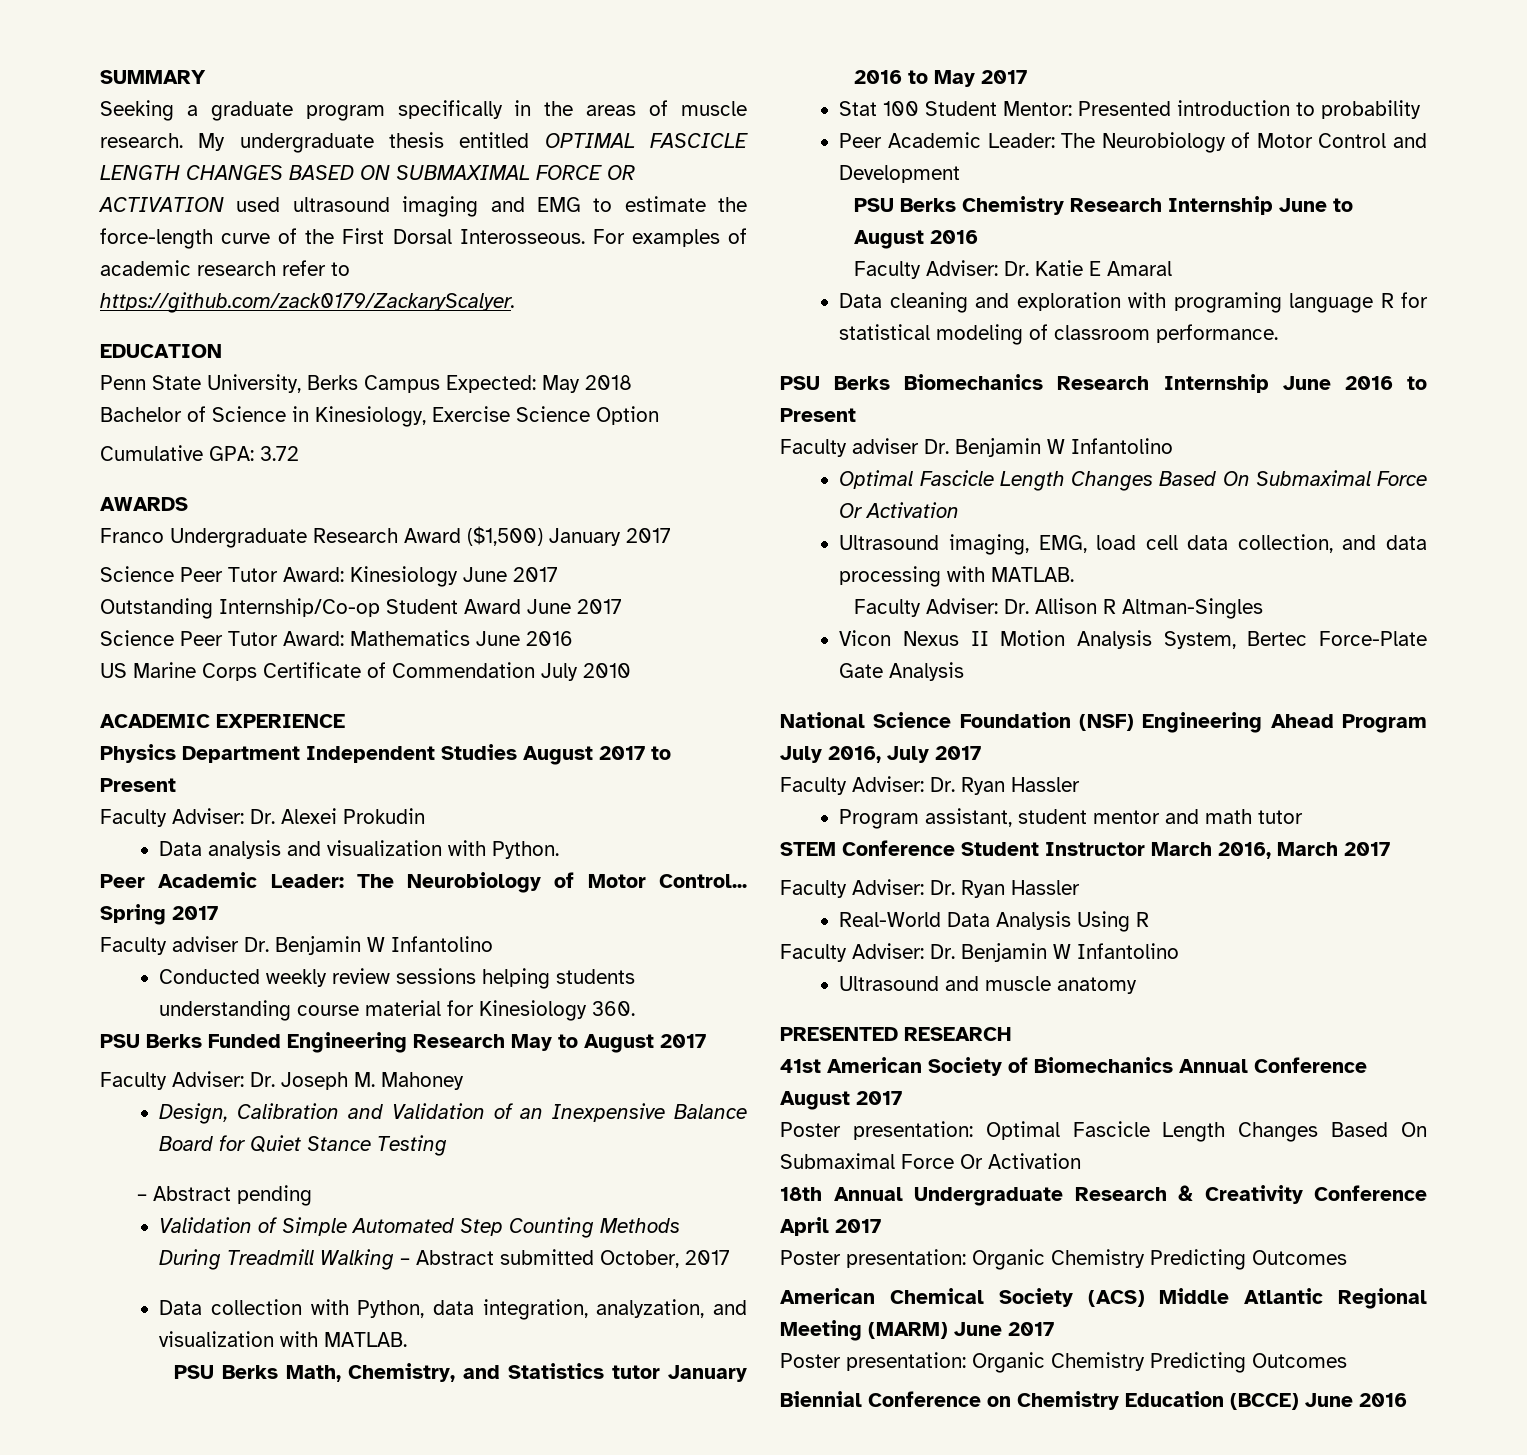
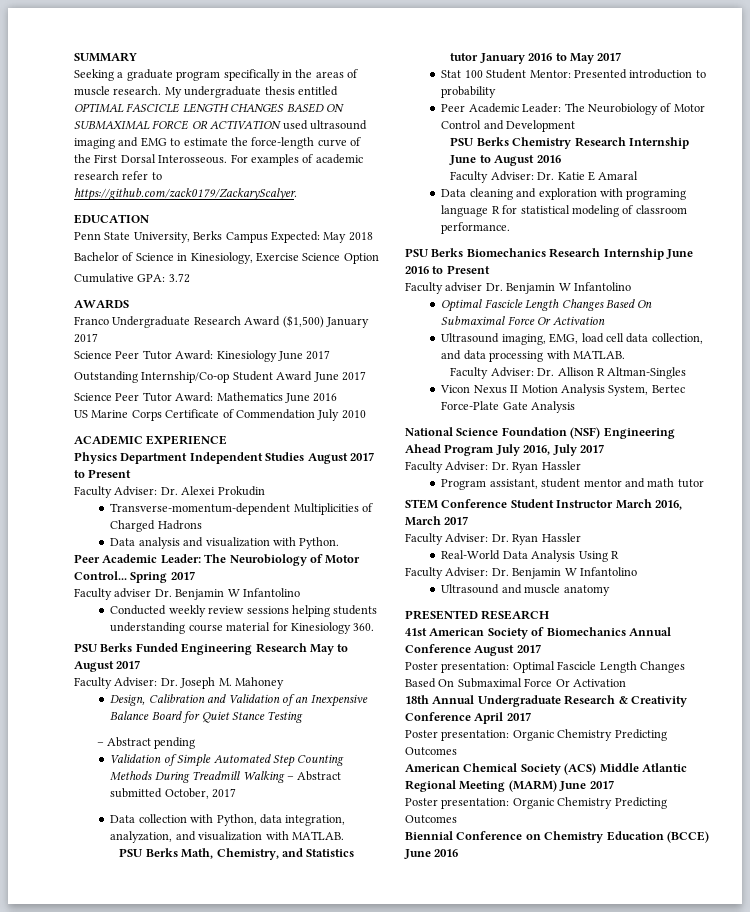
+ Transverse-momentum-dependent Multiplicities of Charged Hadrons

